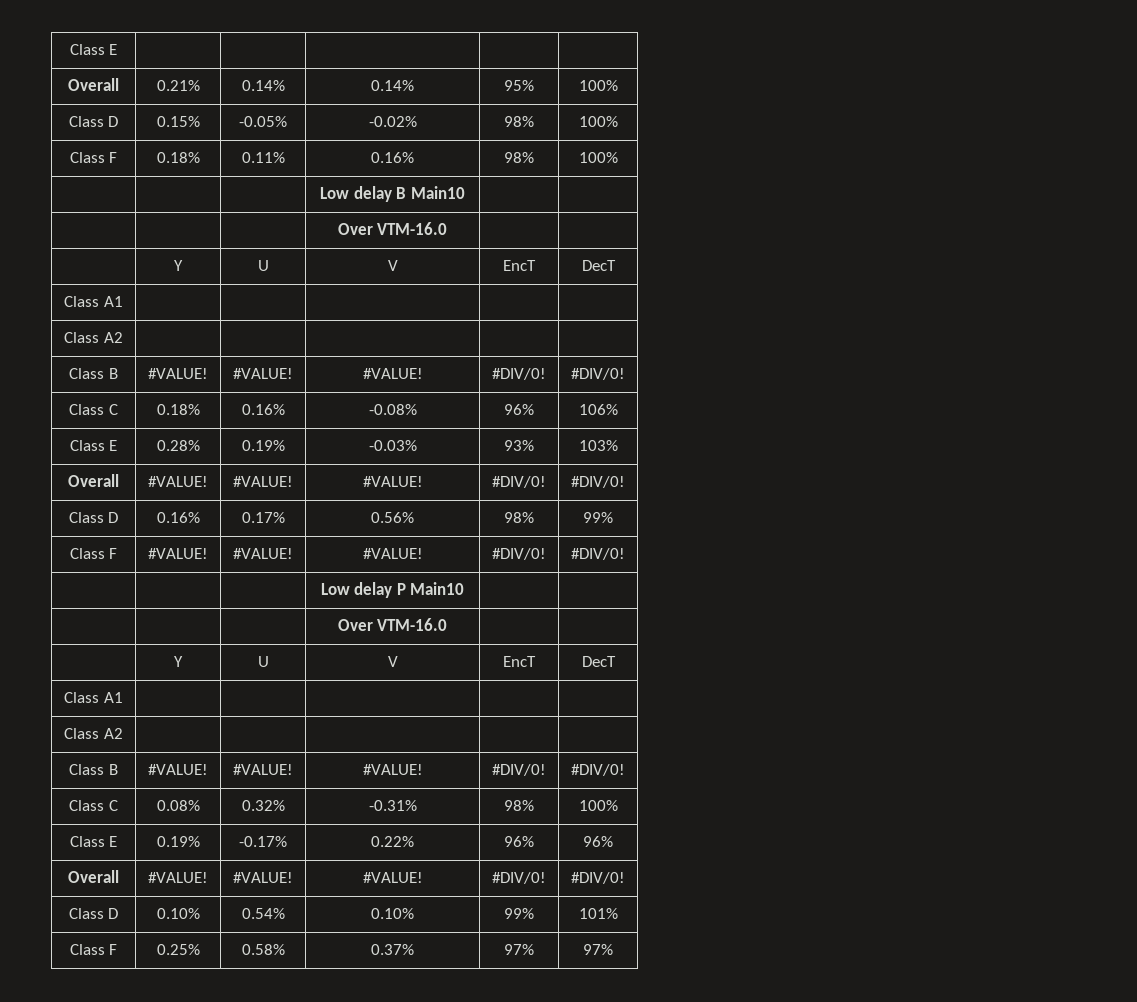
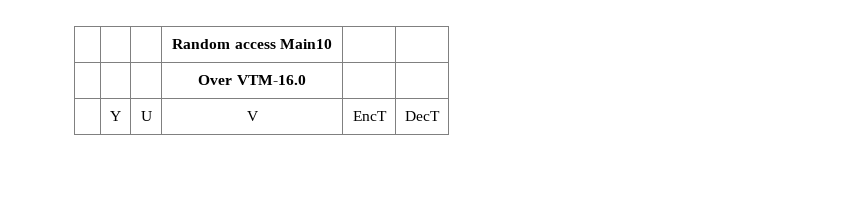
- Class E | | | | |
- Overall | 0.21% | 0.14% | 0.14% | 95% | 100%
- Class D | 0.15% | -0.05% | -0.02% | 98% | 100%
- Class F | 0.18% | 0.11% | 0.16% | 98% | 100%
- | | | Low delay B Main10 | |
+ | | | Random access Main10 | |
  | | | Over VTM-16.0 | |
  | Y | U | V | EncT | DecT
- Class A1 | | | | |
- Class A2 | | | | |
- Class B | #VALUE! | #VALUE! | #VALUE! | #DIV/0! | #DIV/0!
- Class C | 0.18% | 0.16% | -0.08% | 96% | 106%
- Class E | 0.28% | 0.19% | -0.03% | 93% | 103%
- Overall | #VALUE! | #VALUE! | #VALUE! | #DIV/0! | #DIV/0!
- Class D | 0.16% | 0.17% | 0.56% | 98% | 99%
- Class F | #VALUE! | #VALUE! | #VALUE! | #DIV/0! | #DIV/0!
- | | | Low delay P Main10 | |
- | | | Over VTM-16.0 | |
- | Y | U | V | EncT | DecT
- Class A1 | | | | |
- Class A2 | | | | |
- Class B | #VALUE! | #VALUE! | #VALUE! | #DIV/0! | #DIV/0!
- Class C | 0.08% | 0.32% | -0.31% | 98% | 100%
- Class E | 0.19% | -0.17% | 0.22% | 96% | 96%
- Overall | #VALUE! | #VALUE! | #VALUE! | #DIV/0! | #DIV/0!
- Class D | 0.10% | 0.54% | 0.10% | 99% | 101%
- Class F | 0.25% | 0.58% | 0.37% | 97% | 97%

